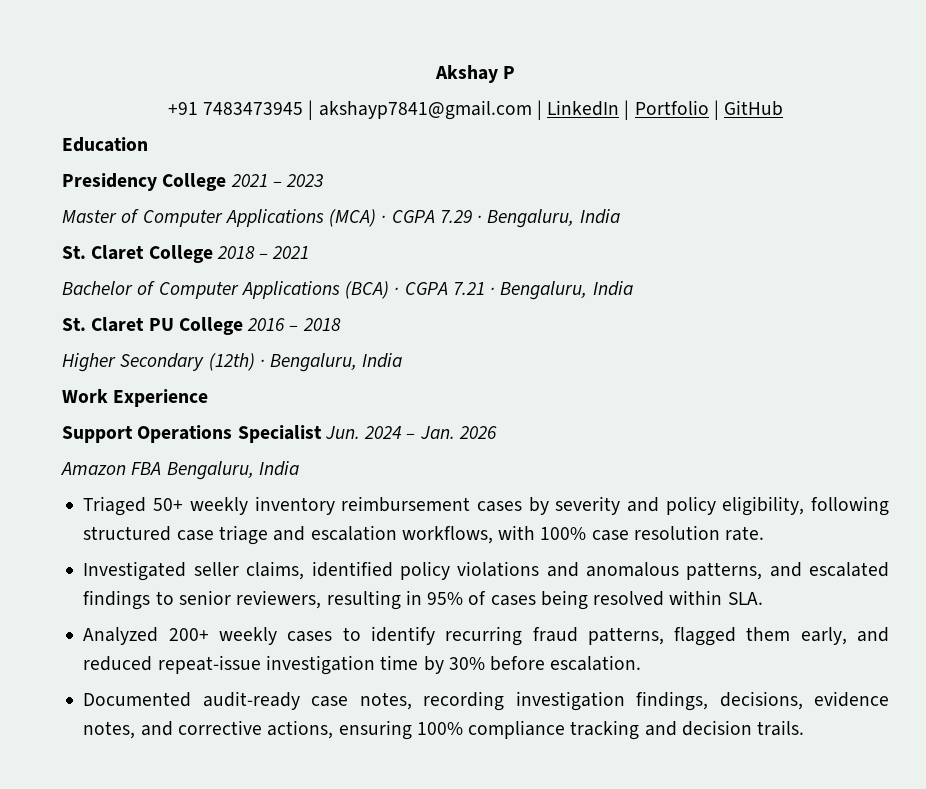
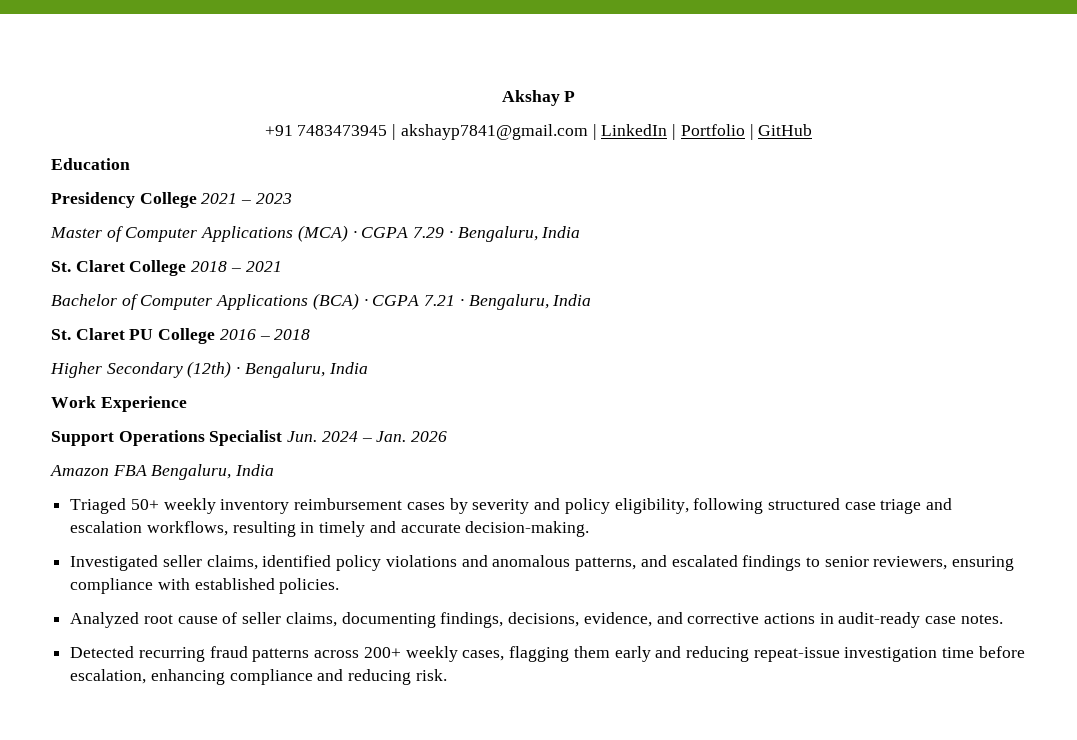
- Triaged 50+ weekly inventory reimbursement cases by severity and policy eligibility, following structured case triage and escalation workflows, with 100% case resolution rate.
+ Triaged 50+ weekly inventory reimbursement cases by severity and policy eligibility, following structured case triage and escalation workflows, resulting in timely and accurate decision-making.
- Investigated seller claims, identified policy violations and anomalous patterns, and escalated findings to senior reviewers, resulting in 95% of cases being resolved within SLA.
- Analyzed 200+ weekly cases to identify recurring fraud patterns, flagged them early, and reduced repeat-issue investigation time by 30% before escalation.
- Documented audit-ready case notes, recording investigation findings, decisions, evidence notes, and corrective actions, ensuring 100% compliance tracking and decision trails.
+ Investigated seller claims, identified policy violations and anomalous patterns, and escalated findings to senior reviewers, ensuring compliance with established policies.
+ Analyzed root cause of seller claims, documenting findings, decisions, evidence, and corrective actions in audit-ready case notes.
+ Detected recurring fraud patterns across 200+ weekly cases, flagging them early and reducing repeat-issue investigation time before escalation, enhancing compliance and reducing risk.

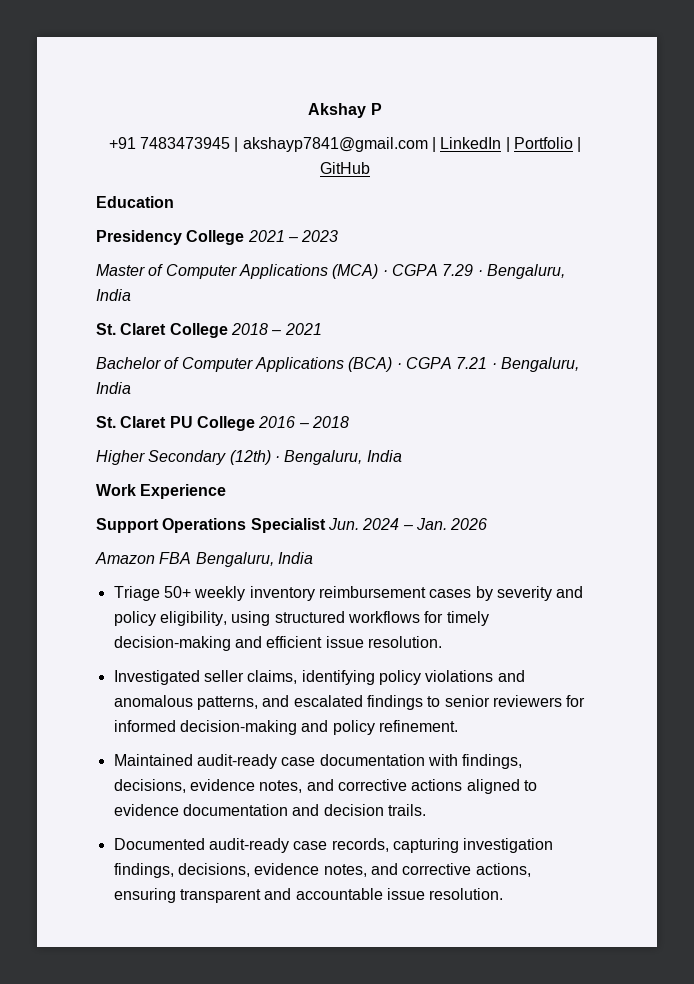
- Triaged 50+ weekly inventory reimbursement cases by severity and policy eligibility, following structured case triage and escalation workflows, resulting in timely and accurate decision-making.
+ Triage 50+ weekly inventory reimbursement cases by severity and policy eligibility, using structured workflows for timely decision-making and efficient issue resolution.
- Investigated seller claims, identified policy violations and anomalous patterns, and escalated findings to senior reviewers, ensuring compliance with established policies.
- Analyzed root cause of seller claims, documenting findings, decisions, evidence, and corrective actions in audit-ready case notes.
- Detected recurring fraud patterns across 200+ weekly cases, flagging them early and reducing repeat-issue investigation time before escalation, enhancing compliance and reducing risk.
+ Investigated seller claims, identifying policy violations and anomalous patterns, and escalated findings to senior reviewers for informed decision-making and policy refinement.
+ Maintained audit-ready case documentation with findings, decisions, evidence notes, and corrective actions aligned to evidence documentation and decision trails.
+ Documented audit-ready case records, capturing investigation findings, decisions, evidence notes, and corrective actions, ensuring transparent and accountable issue resolution.

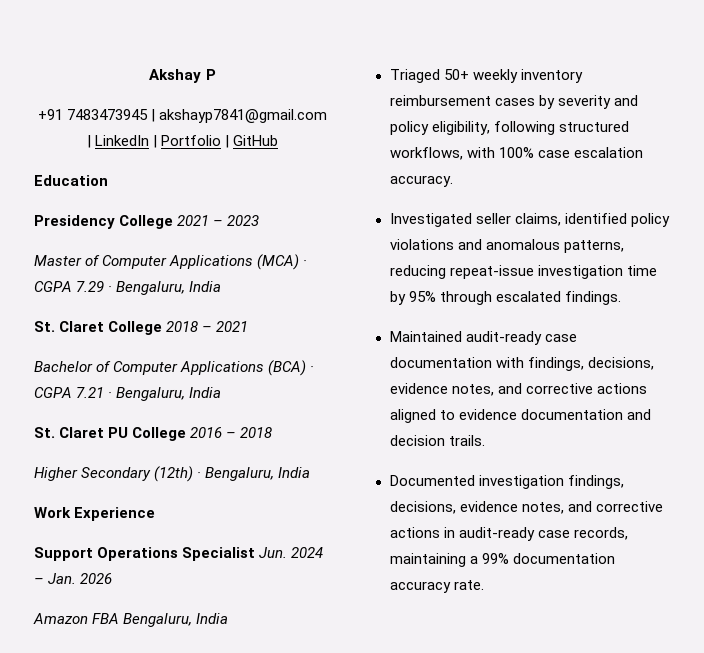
- Triage 50+ weekly inventory reimbursement cases by severity and policy eligibility, using structured workflows for timely decision-making and efficient issue resolution.
+ Triaged 50+ weekly inventory reimbursement cases by severity and policy eligibility, following structured workflows, with 100% case escalation accuracy.
- Investigated seller claims, identifying policy violations and anomalous patterns, and escalated findings to senior reviewers for informed decision-making and policy refinement.
+ Investigated seller claims, identified policy violations and anomalous patterns, reducing repeat-issue investigation time by 95% through escalated findings.
- Documented audit-ready case records, capturing investigation findings, decisions, evidence notes, and corrective actions, ensuring transparent and accountable issue resolution.
+ Documented investigation findings, decisions, evidence notes, and corrective actions in audit-ready case records, maintaining a 99% documentation accuracy rate.

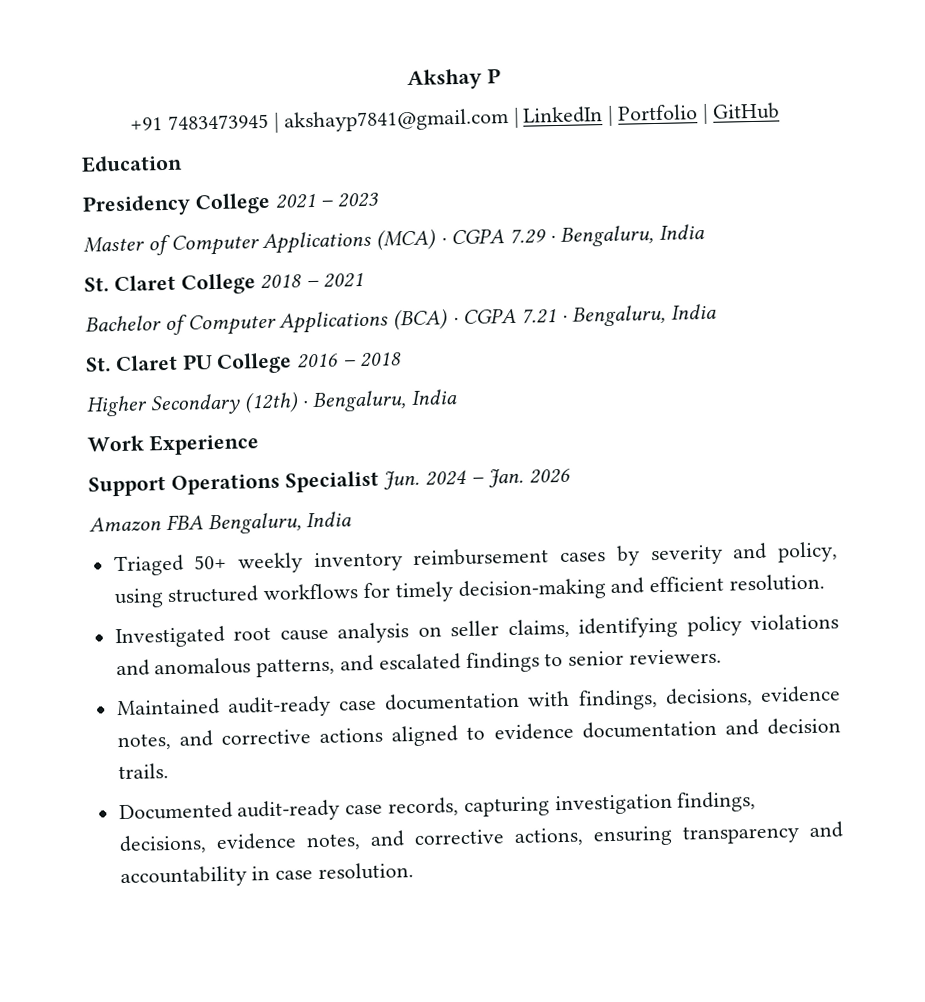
- Triaged 50+ weekly inventory reimbursement cases by severity and policy eligibility, following structured workflows, with 100% case escalation accuracy.
- Investigated seller claims, identified policy violations and anomalous patterns, reducing repeat-issue investigation time by 95% through escalated findings.
+ Triaged 50+ weekly inventory reimbursement cases by severity and policy, using structured workflows for timely decision-making and efficient resolution.
+ Investigated root cause analysis on seller claims, identifying policy violations and anomalous patterns, and escalated findings to senior reviewers.
- Documented investigation findings, decisions, evidence notes, and corrective actions in audit-ready case records, maintaining a 99% documentation accuracy rate.
+ Documented audit-ready case records, capturing investigation findings, decisions, evidence notes, and corrective actions, ensuring transparency and accountability in case resolution.

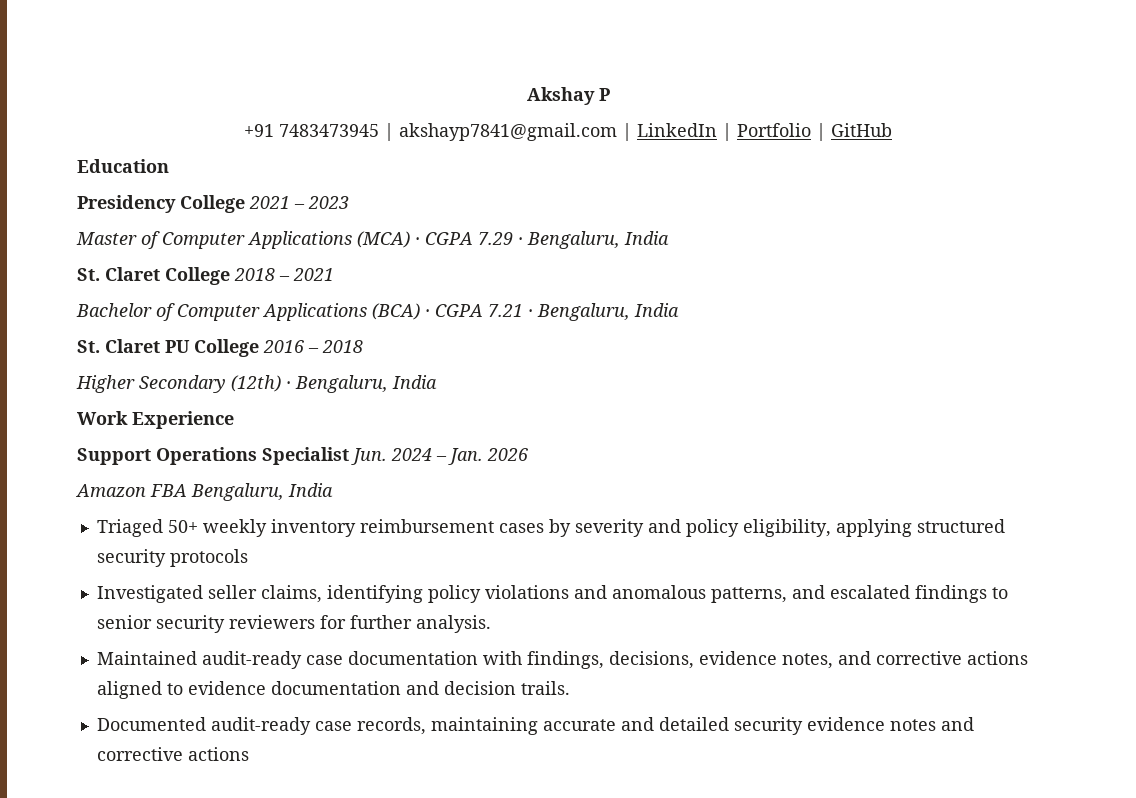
- Triaged 50+ weekly inventory reimbursement cases by severity and policy, using structured workflows for timely decision-making and efficient resolution.
- Investigated root cause analysis on seller claims, identifying policy violations and anomalous patterns, and escalated findings to senior reviewers.
+ Triaged 50+ weekly inventory reimbursement cases by severity and policy eligibility, applying structured security protocols
+ Investigated seller claims, identifying policy violations and anomalous patterns, and escalated findings to senior security reviewers for further analysis.
- Documented audit-ready case records, capturing investigation findings, decisions, evidence notes, and corrective actions, ensuring transparency and accountability in case resolution.
+ Documented audit-ready case records, maintaining accurate and detailed security evidence notes and corrective actions

